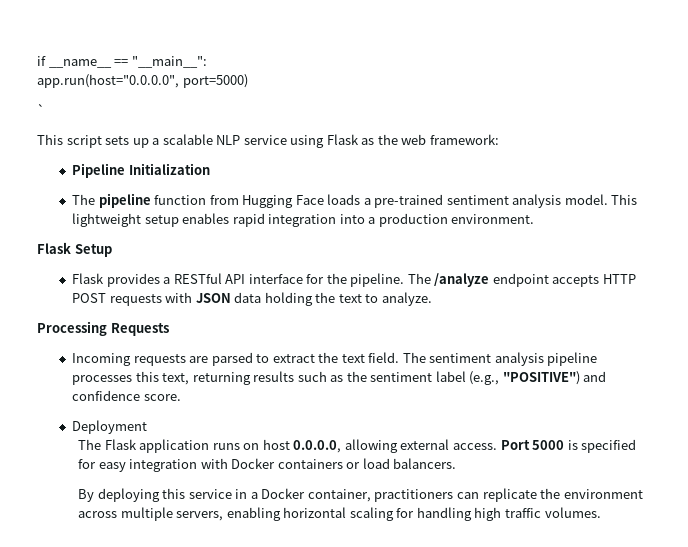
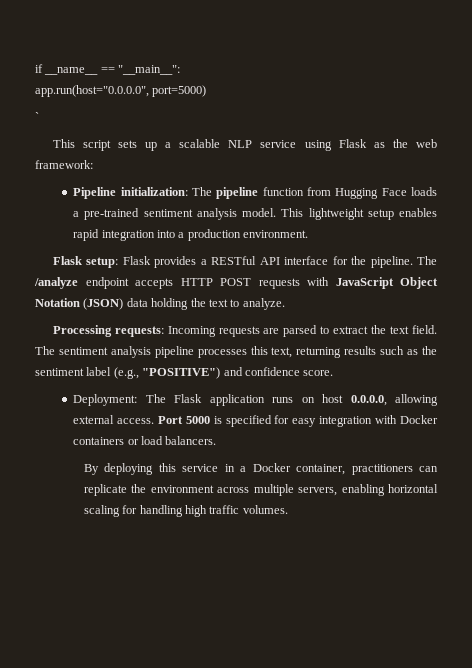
- Pipeline Initialization
- The pipeline function from Hugging Face loads a pre-trained sentiment analysis model.
+ Pipeline initialization: The pipeline function from Hugging Face loads a pre-trained sentiment analysis model.
- Flask Setup
- Flask provides a RESTful API interface for the pipeline.
+ Flask setup: Flask provides a RESTful API interface for the pipeline.
- The /analyze endpoint accepts HTTP POST requests with JSON data holding the text to analyze.
+ The /analyze endpoint accepts HTTP POST requests with JavaScript Object Notation (JSON) data holding the text to analyze.
- Processing Requests
- Incoming requests are parsed to extract the text field.
+ Processing requests: Incoming requests are parsed to extract the text field.
- Deployment
- The Flask application runs on host 0.0.0.0, allowing external access.
+ Deployment: The Flask application runs on host 0.0.0.0, allowing external access.

